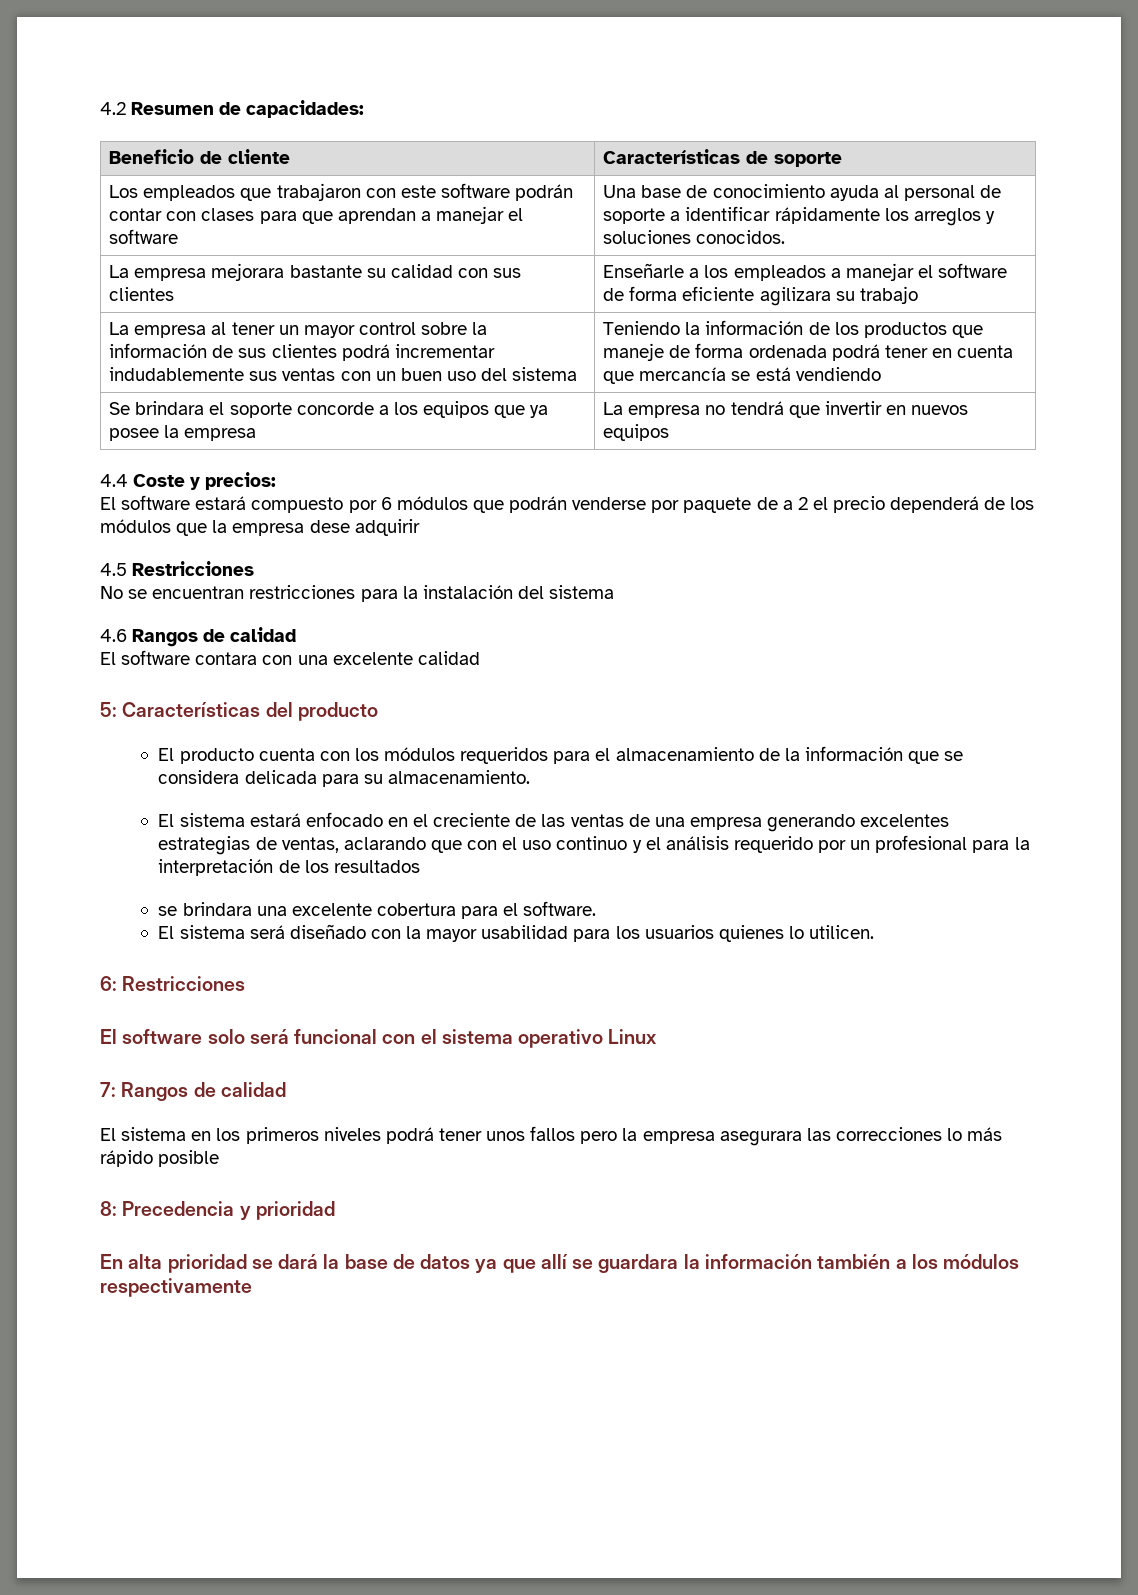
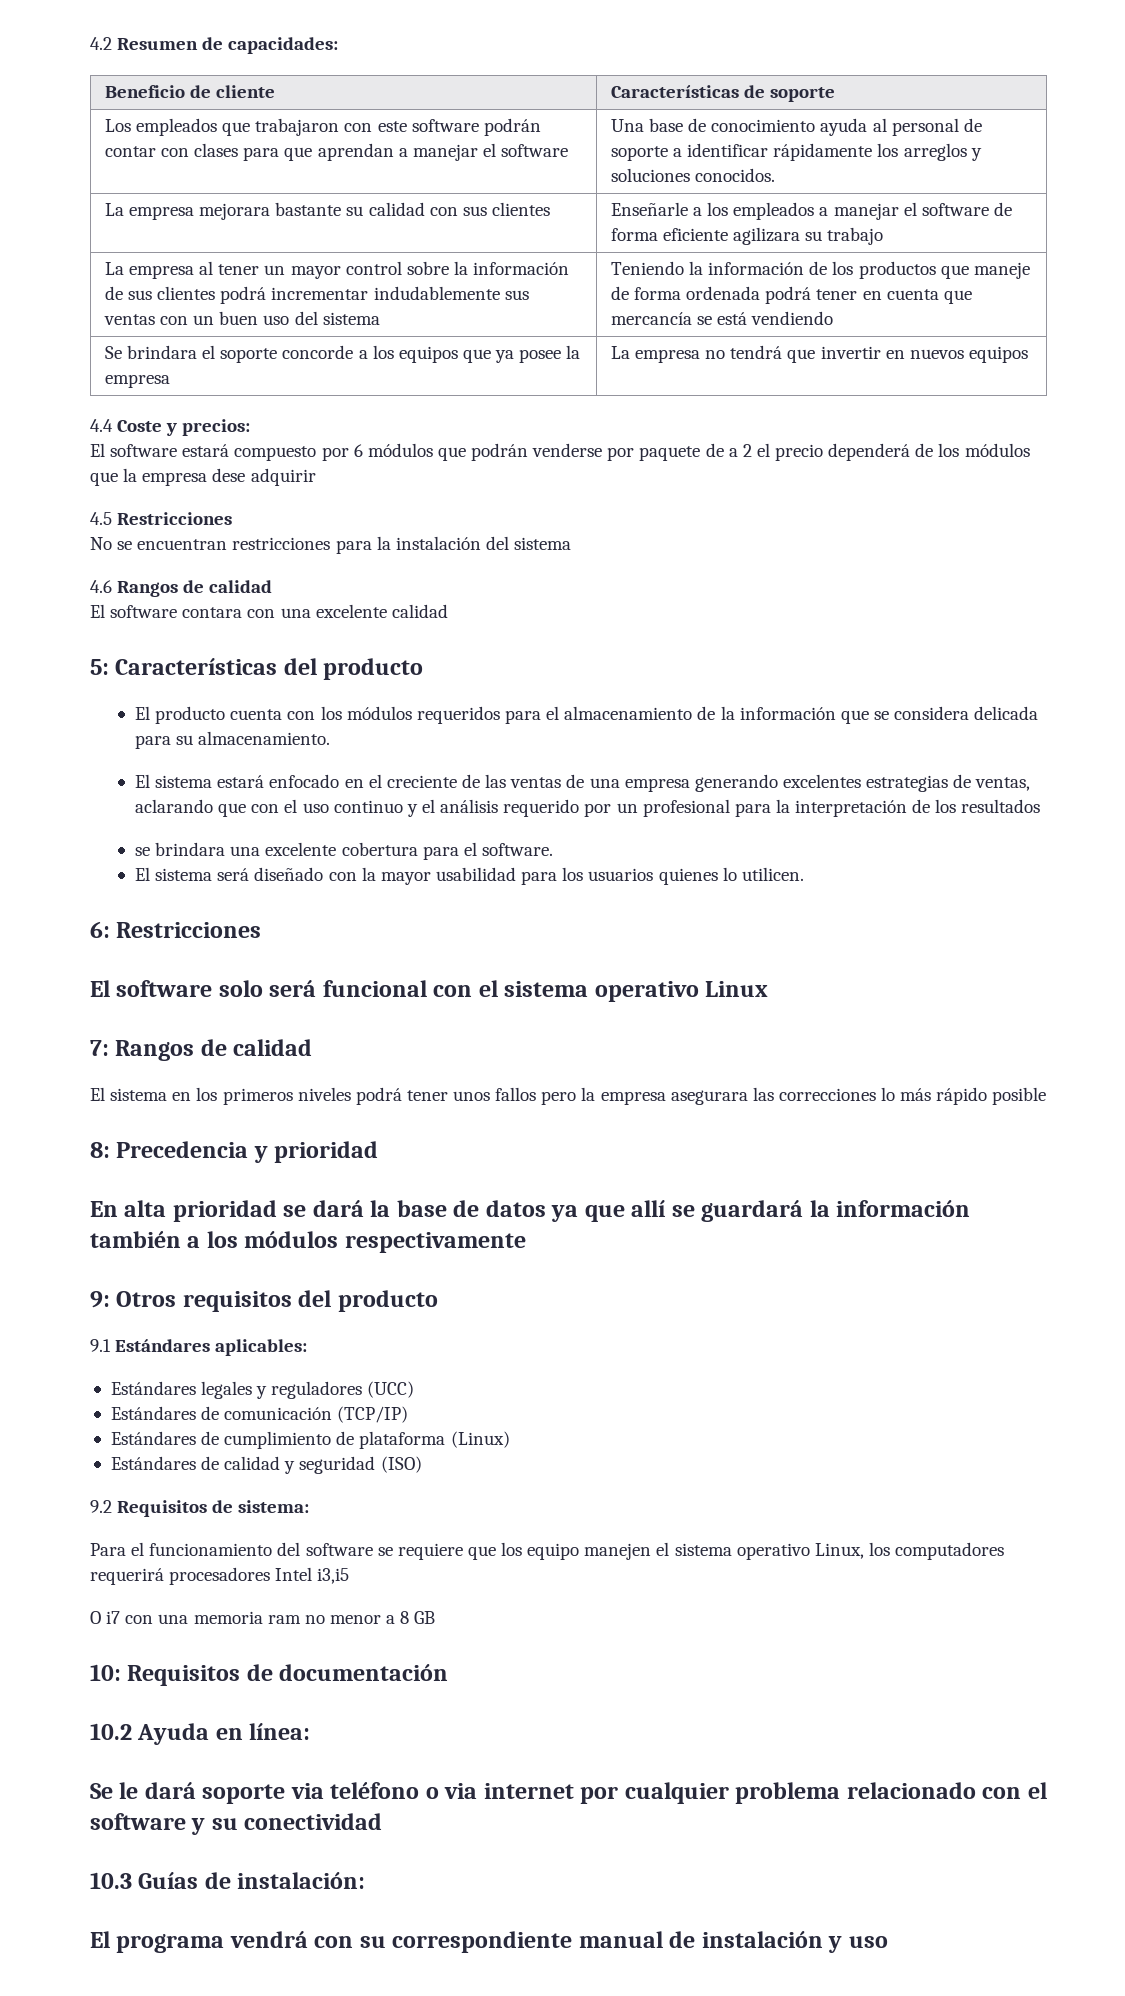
- En alta prioridad se dará la base de datos ya que allí se guardara la información también a los módulos respectivamente
+ En alta prioridad se dará la base de datos ya que allí se guardará la información también a los módulos respectivamente
+ 9: Otros requisitos del producto
+ 9.1 Estándares aplicables:
+ Estándares legales y reguladores (UCC)
+ Estándares de comunicación (TCP/IP)
+ Estándares de cumplimiento de plataforma (Linux)
+ Estándares de calidad y seguridad (ISO)
+ 9.2 Requisitos de sistema:
+ Para el funcionamiento del software se requiere que los equipo manejen el sistema operativo Linux, los computadores requerirá procesadores Intel i3,i5
+ O i7 con una memoria ram no menor a 8 GB
+ 10: Requisitos de documentación
+ 10.2 Ayuda en línea:
+ Se le dará soporte via teléfono o via internet por cualquier problema relacionado con el software y su conectividad
+ 10.3 Guías de instalación:
+ El programa vendrá con su correspondiente manual de instalación y uso

